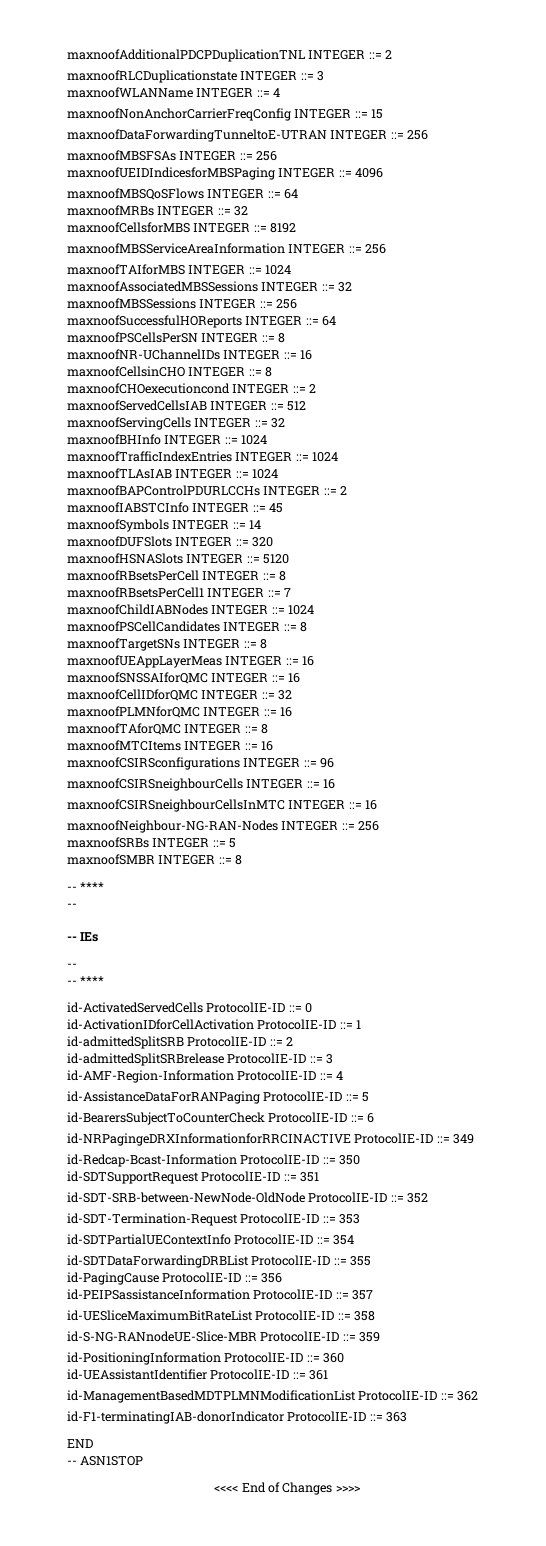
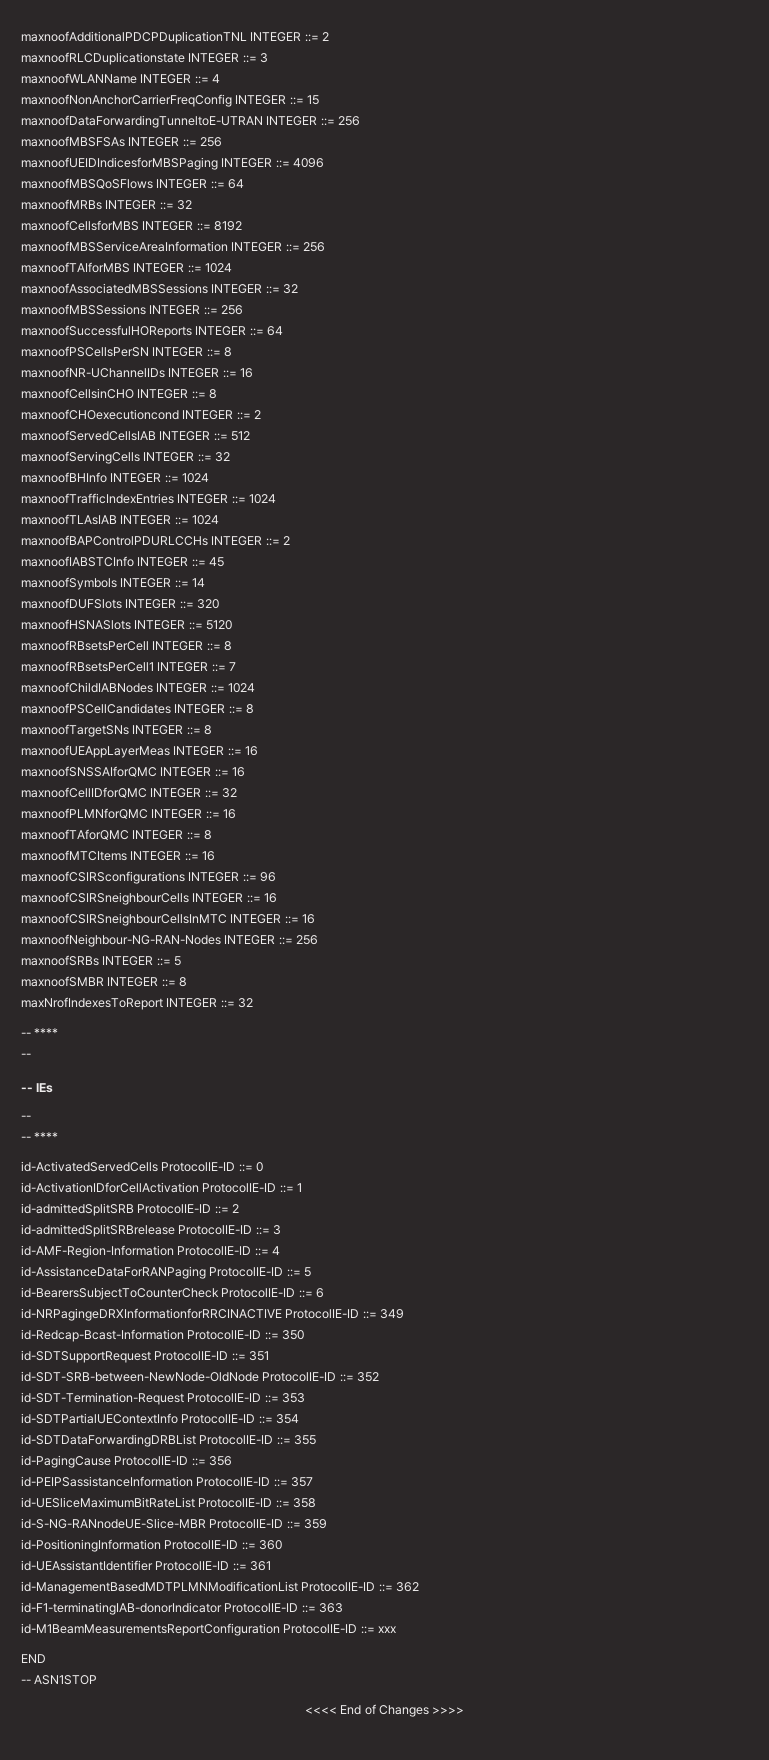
+ maxNrofIndexesToReport INTEGER ::= 32
+ id-M1BeamMeasurementsReportConfiguration ProtocolIE-ID ::= xxx

